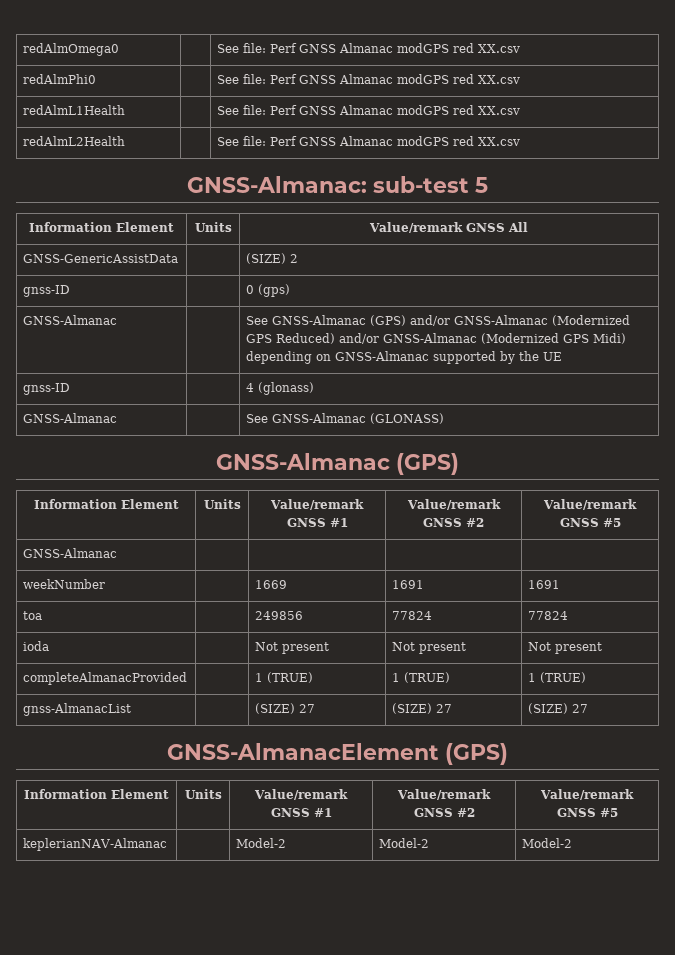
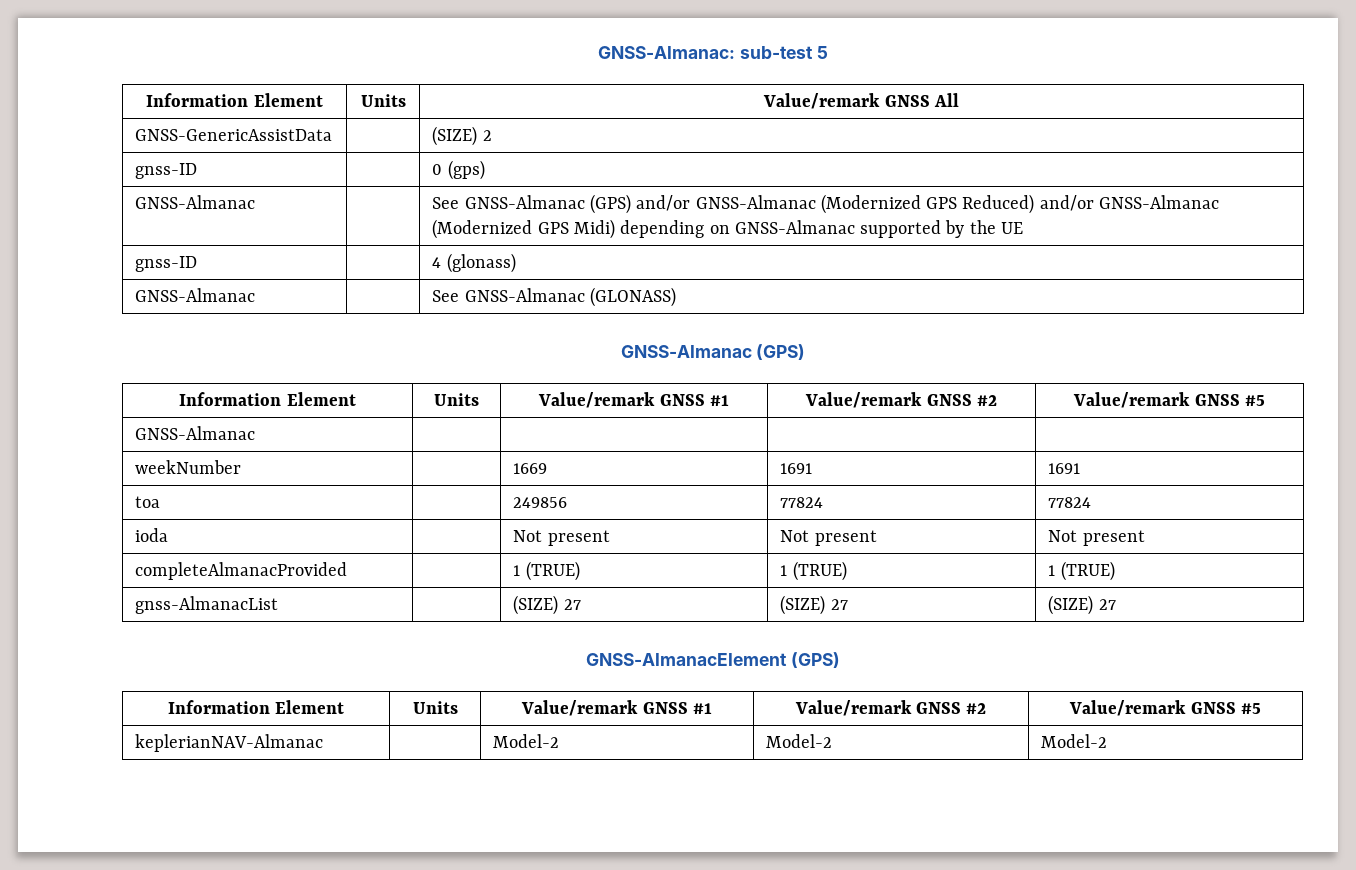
- redAlmOmega0 | | See file: Perf GNSS Almanac modGPS red XX.csv
- redAlmPhi0 | | See file: Perf GNSS Almanac modGPS red XX.csv
- redAlmL1Health | | See file: Perf GNSS Almanac modGPS red XX.csv
- redAlmL2Health | | See file: Perf GNSS Almanac modGPS red XX.csv

